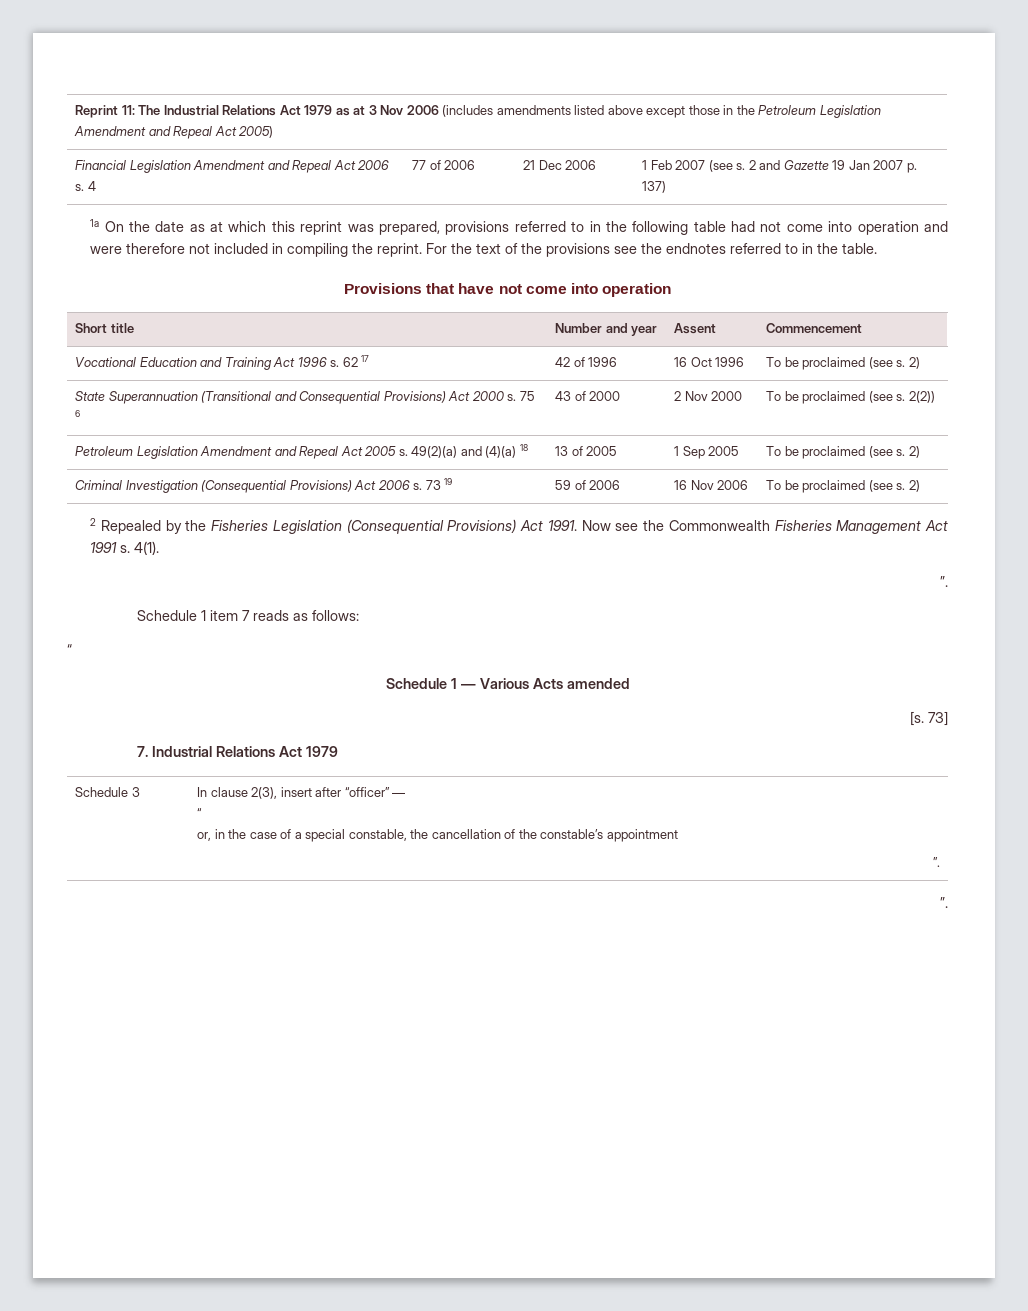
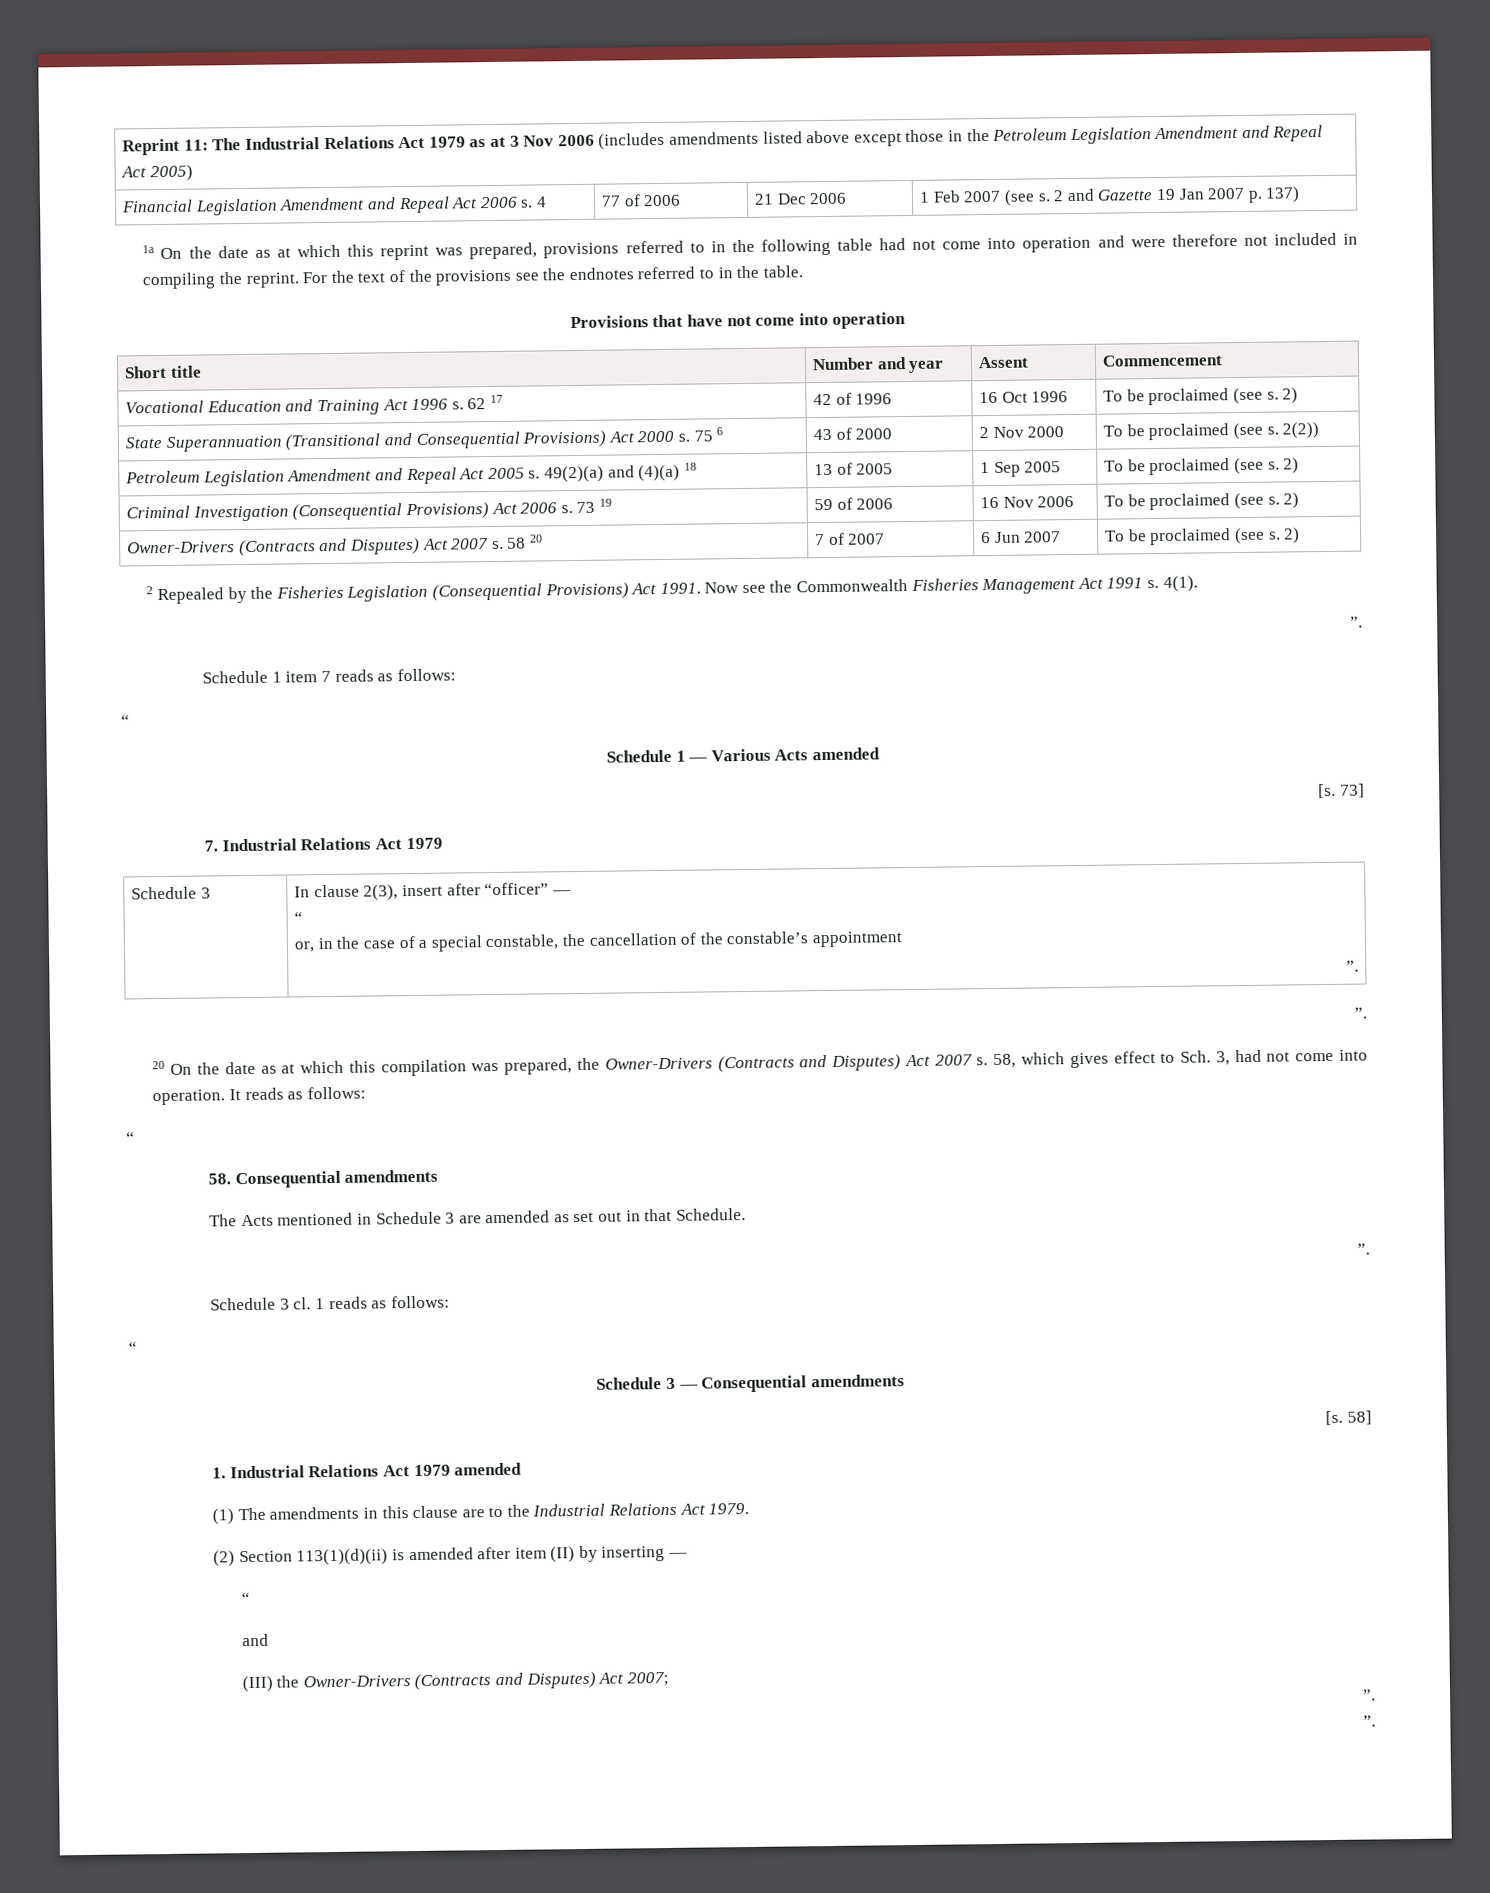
+ Owner-Drivers (Contracts and Disputes) Act 2007 s. 58 20 | 7 of 2007 | 6 Jun 2007 | To be proclaimed (see s. 2)
+ 20 On the date as at which this compilation was prepared, the Owner-Drivers (Contracts and Disputes) Act 2007 s. 58, which gives effect to Sch. 3, had not come into operation. It reads as follows:
+ “
+ 58. Consequential amendments
+ The Acts mentioned in Schedule 3 are amended as set out in that Schedule.
+ ”.
+ Schedule 3 cl. 1 reads as follows:
+ “
+ Schedule 3 — Consequential amendments
+ [s. 58]
+ 1. Industrial Relations Act 1979 amended
+ (1) The amendments in this clause are to the Industrial Relations Act 1979.
+ (2) Section 113(1)(d)(ii) is amended after item (II) by inserting —
+ “
+ and
+ (III) the Owner-Drivers (Contracts and Disputes) Act 2007;
+ ”.
+ ”.

